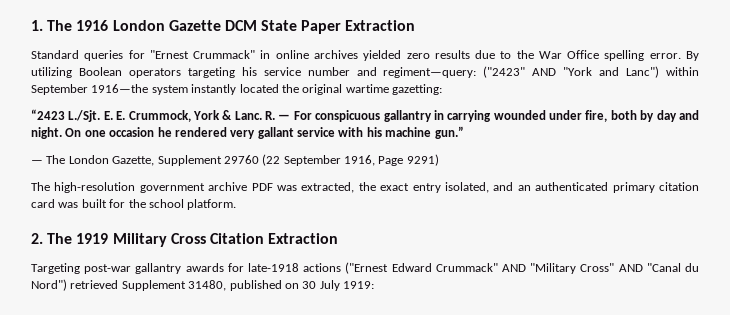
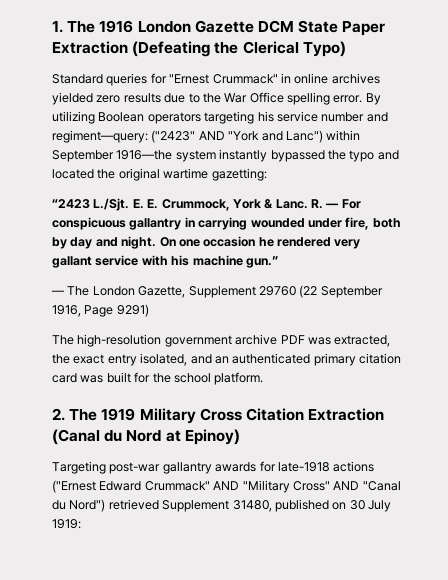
- 1. The 1916 London Gazette DCM State Paper Extraction
+ 1. The 1916 London Gazette DCM State Paper Extraction (Defeating the Clerical Typo)
- By utilizing Boolean operators targeting his service number and regiment—query: ("2423" AND "York and Lanc") within September 1916—the system instantly located the original wartime gazetting:
+ By utilizing Boolean operators targeting his service number and regiment—query: ("2423" AND "York and Lanc") within September 1916—the system instantly bypassed the typo and located the original wartime gazetting:
- 2. The 1919 Military Cross Citation Extraction
+ 2. The 1919 Military Cross Citation Extraction (Canal du Nord at Epinoy)

